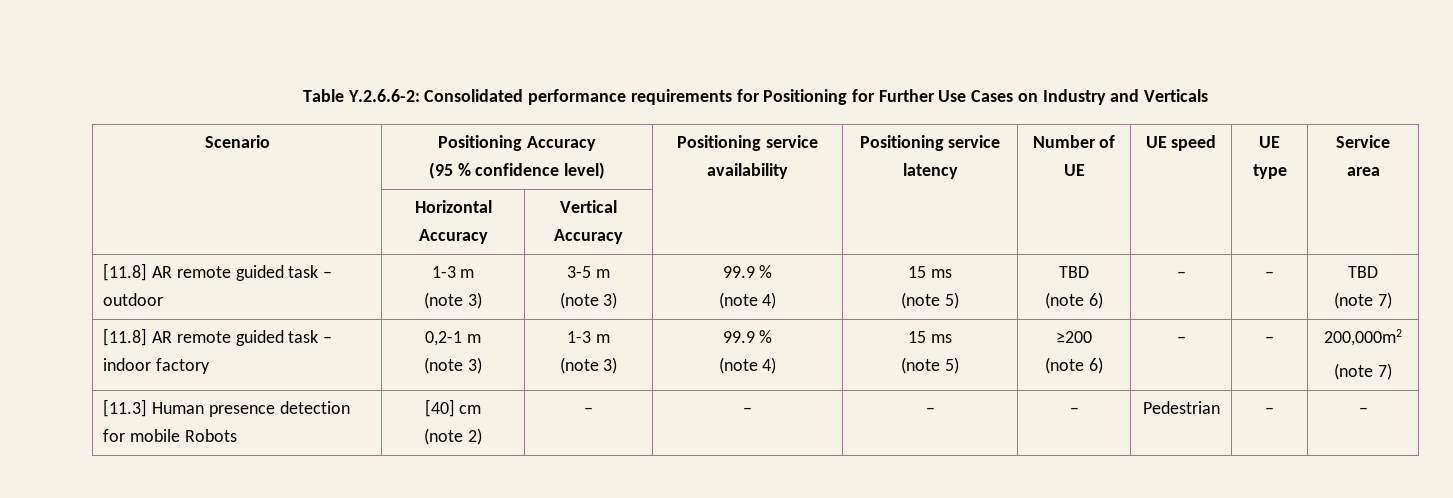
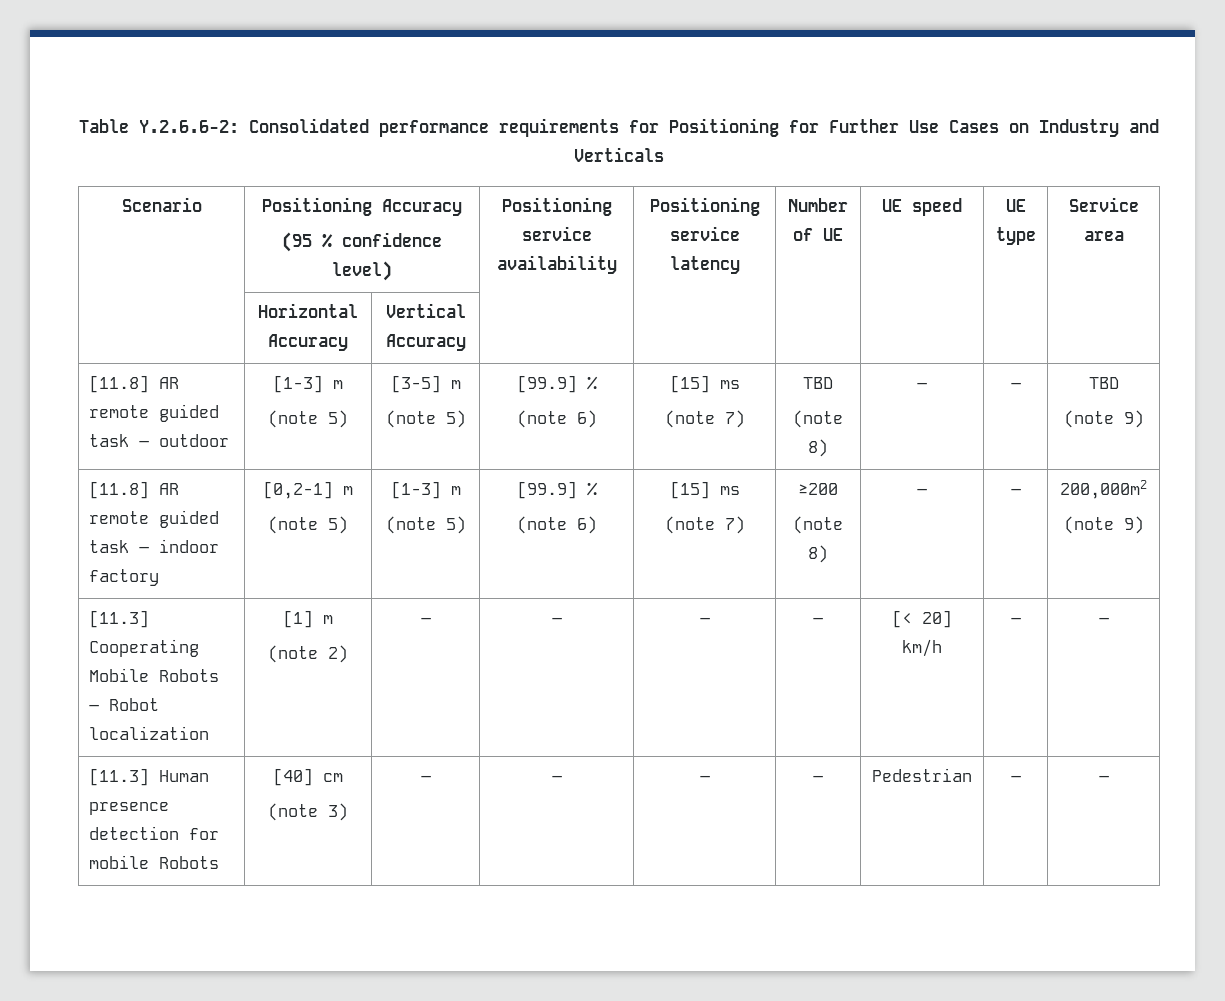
- [11.8] AR remote guided task – outdoor | 1-3 m
- (note 3) | 3-5 m
- (note 3) | 99.9 %
- (note 4) | 15 ms
- (note 5) | TBD
- (note 6) | – | – | TBD
- (note 7)
+ [11.8] AR remote guided task – outdoor | [1-3] m
+ (note 5) | [3-5] m
+ (note 5) | [99.9] %
+ (note 6) | [15] ms
+ (note 7) | TBD
+ (note 8) | – | – | TBD
+ (note 9)
- [11.8] AR remote guided task – indoor factory | 0,2-1 m
- (note 3) | 1-3 m
- (note 3) | 99.9 %
- (note 4) | 15 ms
- (note 5) | ≥200
- (note 6) | – | – | 200,000m2
- (note 7)
+ [11.8] AR remote guided task – indoor factory | [0,2-1] m
+ (note 5) | [1-3] m
+ (note 5) | [99.9] %
+ (note 6) | [15] ms
+ (note 7) | ≥200
+ (note 8) | – | – | 200,000m2
+ (note 9)
+ [11.3] Cooperating Mobile Robots – Robot localization | [1] m
+ (note 2) | – | – | – | – | [< 20] km/h | – | –
  [11.3] Human presence detection for mobile Robots | [40] cm
- (note 2) | – | – | – | – | Pedestrian | – | –
+ (note 3) | – | – | – | – | Pedestrian | – | –

